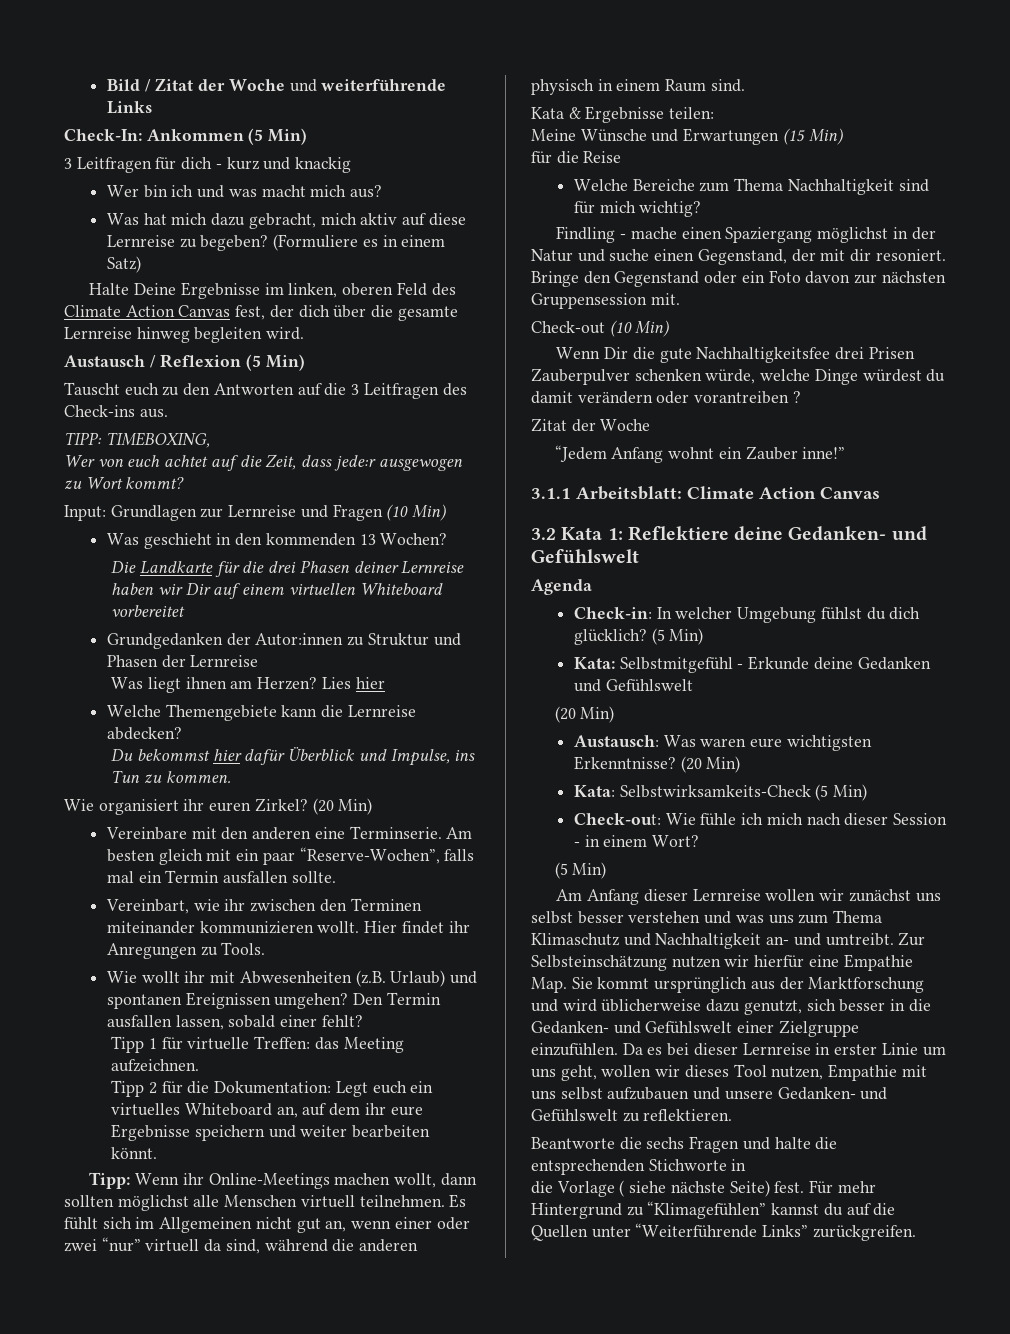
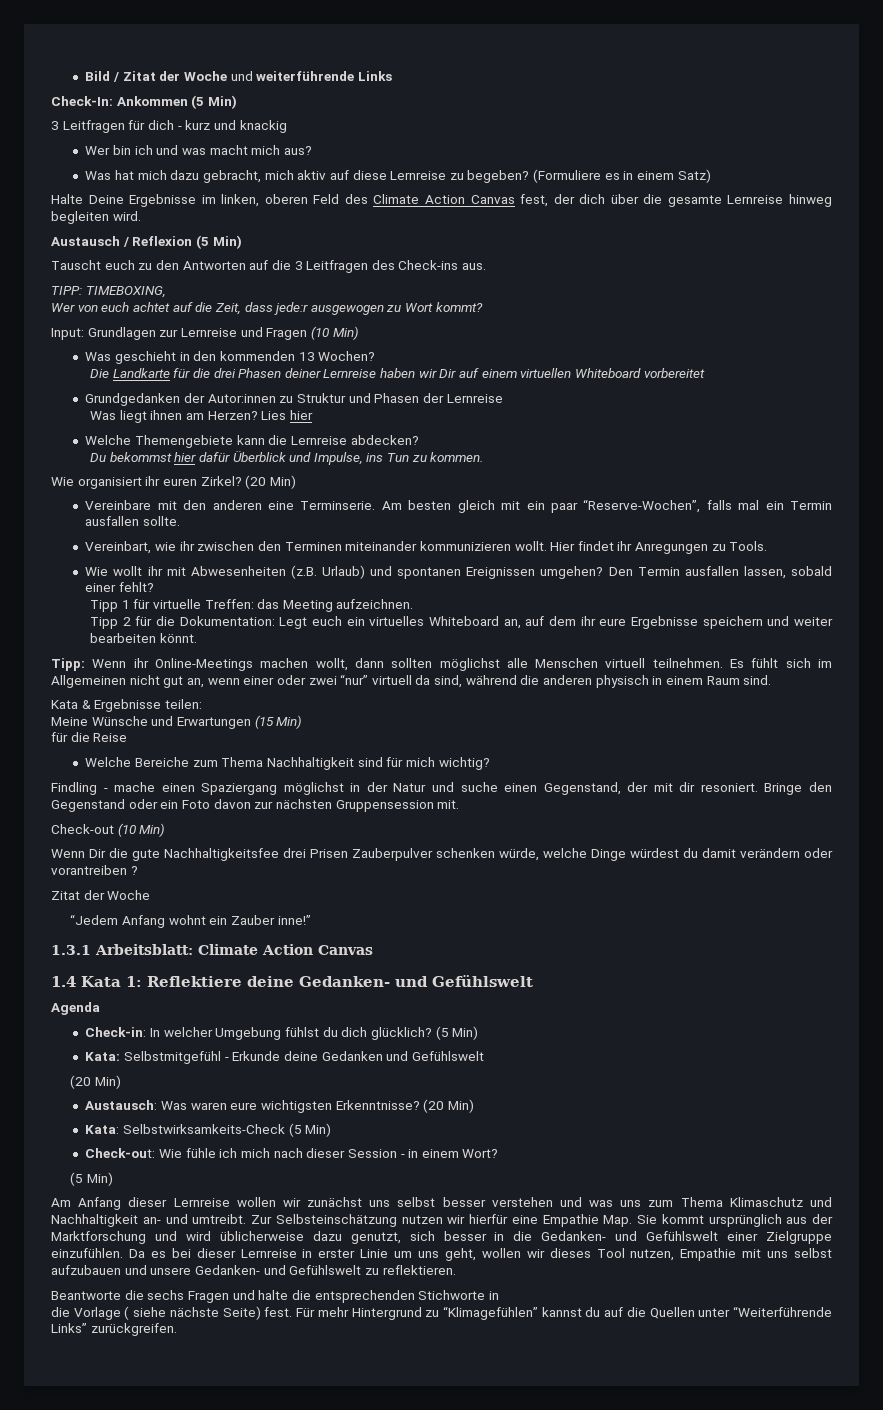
- 3.1.1 Arbeitsblatt: Climate Action Canvas
+ 1.3.1 Arbeitsblatt: Climate Action Canvas
- 3.2 Kata 1: Reflektiere deine Gedanken- und Gefühlswelt
+ 1.4 Kata 1: Reflektiere deine Gedanken- und Gefühlswelt

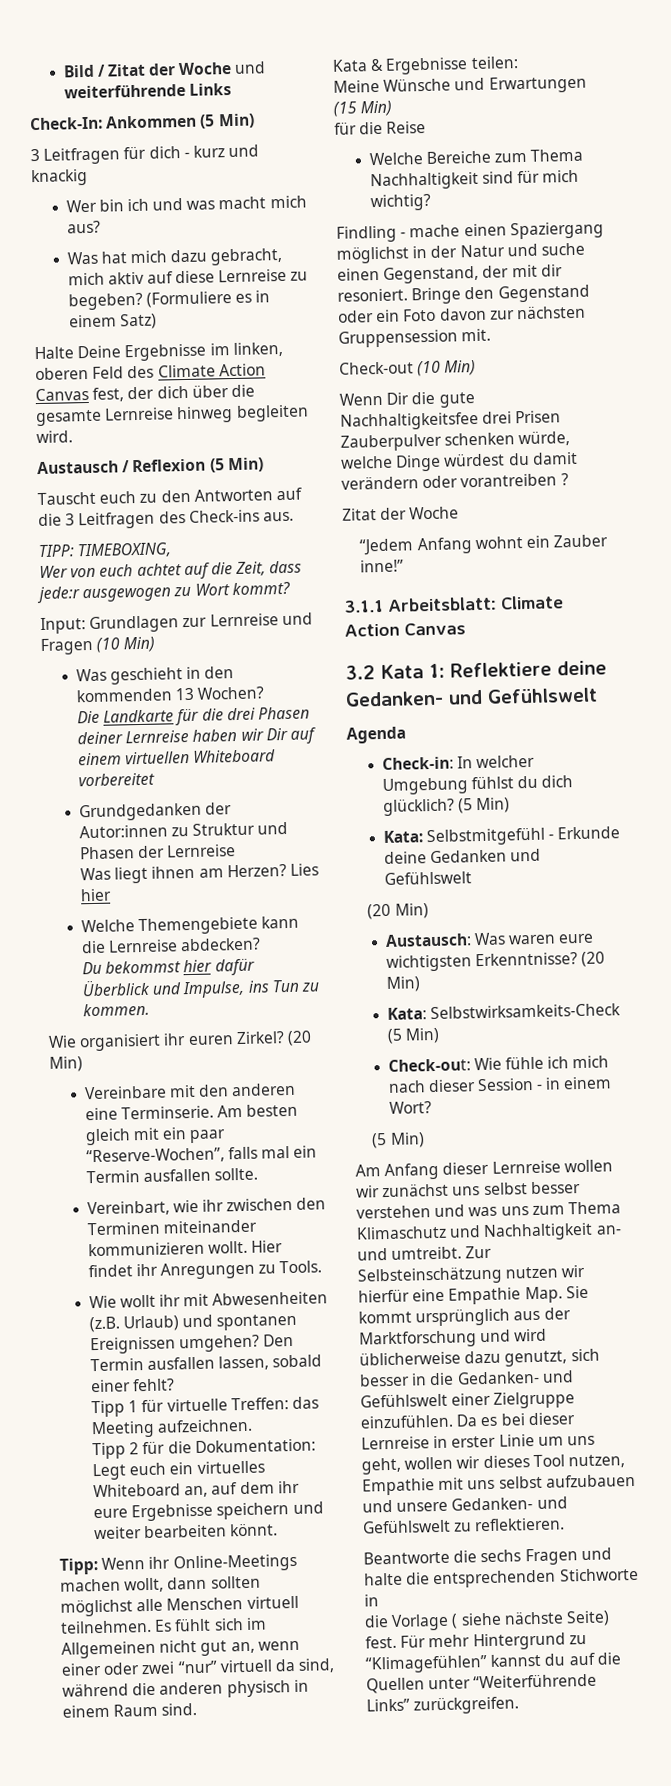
- 1.3.1 Arbeitsblatt: Climate Action Canvas
+ 3.1.1 Arbeitsblatt: Climate Action Canvas
- 1.4 Kata 1: Reflektiere deine Gedanken- und Gefühlswelt
+ 3.2 Kata 1: Reflektiere deine Gedanken- und Gefühlswelt

